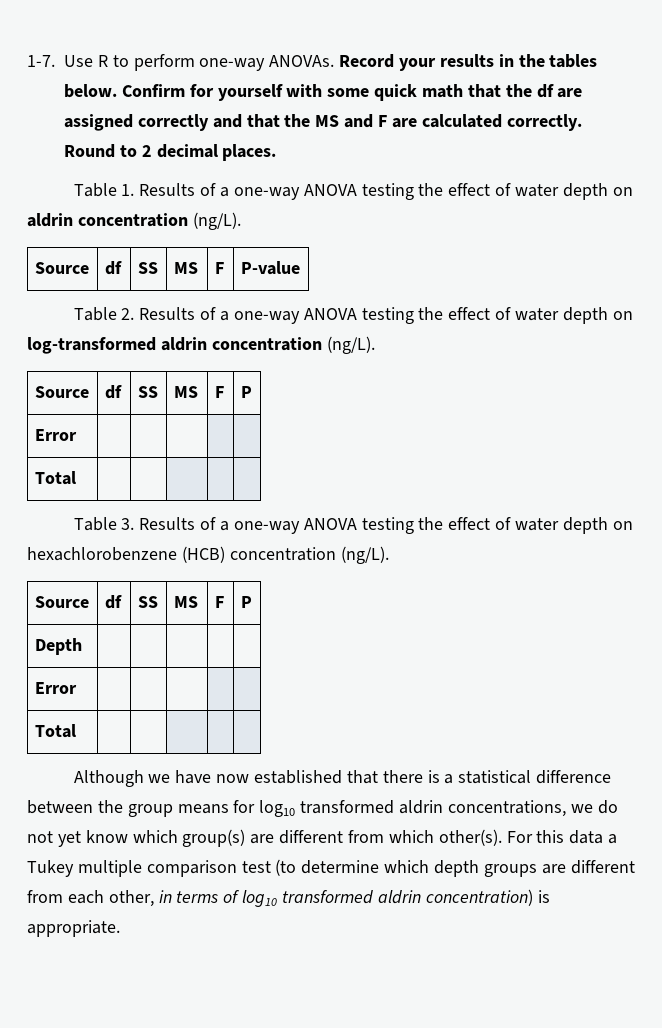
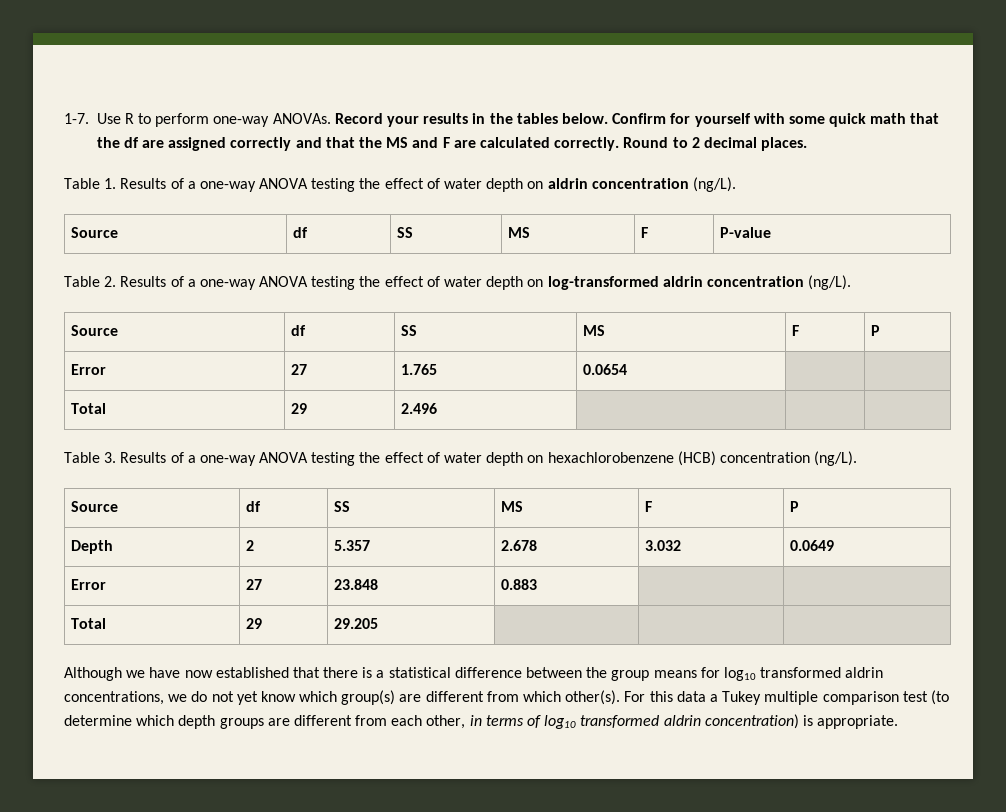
  Table 2. Results of a one-way ANOVA testing the effect of water depth on log-transformed aldrin concentration (ng/L).
  Source | df | SS | MS | F | P
- Error | | | | |
- Total | | | | |
+ Error | 27 | 1.765 | 0.0654 | |
+ Total | 29 | 2.496 | | |
- Depth | | | | |
- Error | | | | |
- Total | | | | |
+ Depth | 2 | 5.357 | 2.678 | 3.032 | 0.0649
+ Error | 27 | 23.848 | 0.883 | |
+ Total | 29 | 29.205 | | |

